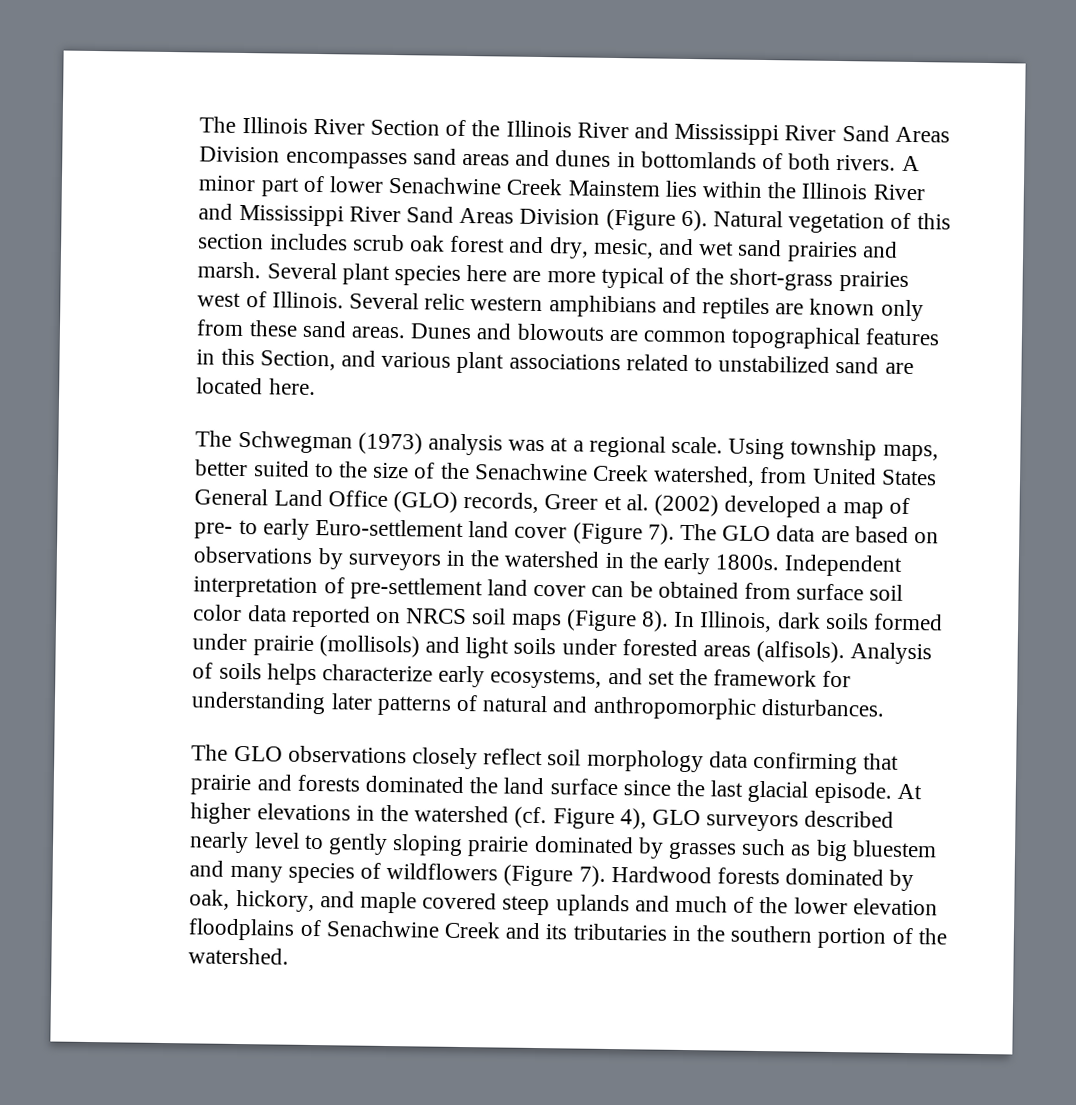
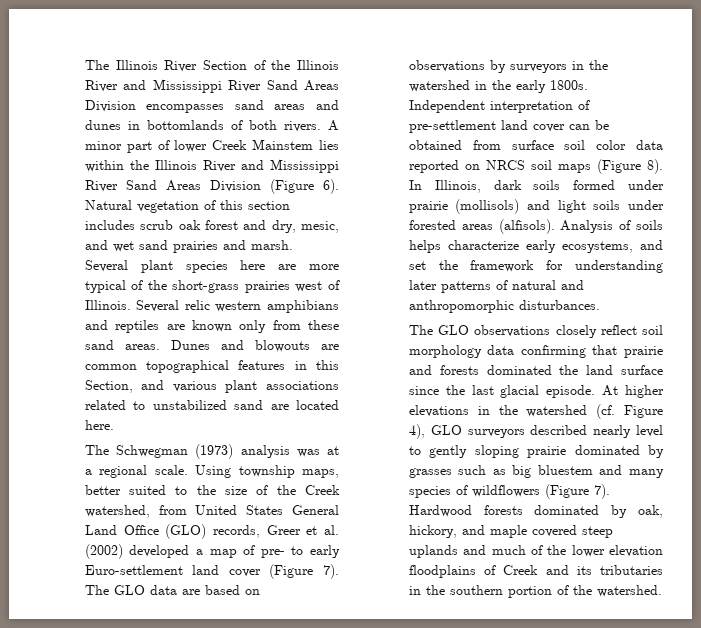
- A minor part of lower Senachwine Creek Mainstem lies within the Illinois River and Mississippi River Sand Areas Division (Figure 6).
+ A minor part of lower Creek Mainstem lies within the Illinois River and Mississippi River Sand Areas Division (Figure 6).
- Using township maps, better suited to the size of the Senachwine Creek watershed, from United States General Land Office (GLO) records, Greer et al. (2002) developed a map of pre- to early Euro-settlement land cover (Figure 7).
+ Using township maps, better suited to the size of the Creek watershed, from United States General Land Office (GLO) records, Greer et al. (2002) developed a map of pre- to early Euro-settlement land cover (Figure 7).
- Hardwood forests dominated by oak, hickory, and maple covered steep uplands and much of the lower elevation floodplains of Senachwine Creek and its tributaries in the southern portion of the watershed.
+ Hardwood forests dominated by oak, hickory, and maple covered steep uplands and much of the lower elevation floodplains of Creek and its tributaries in the southern portion of the watershed.

